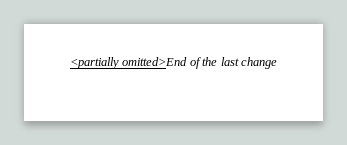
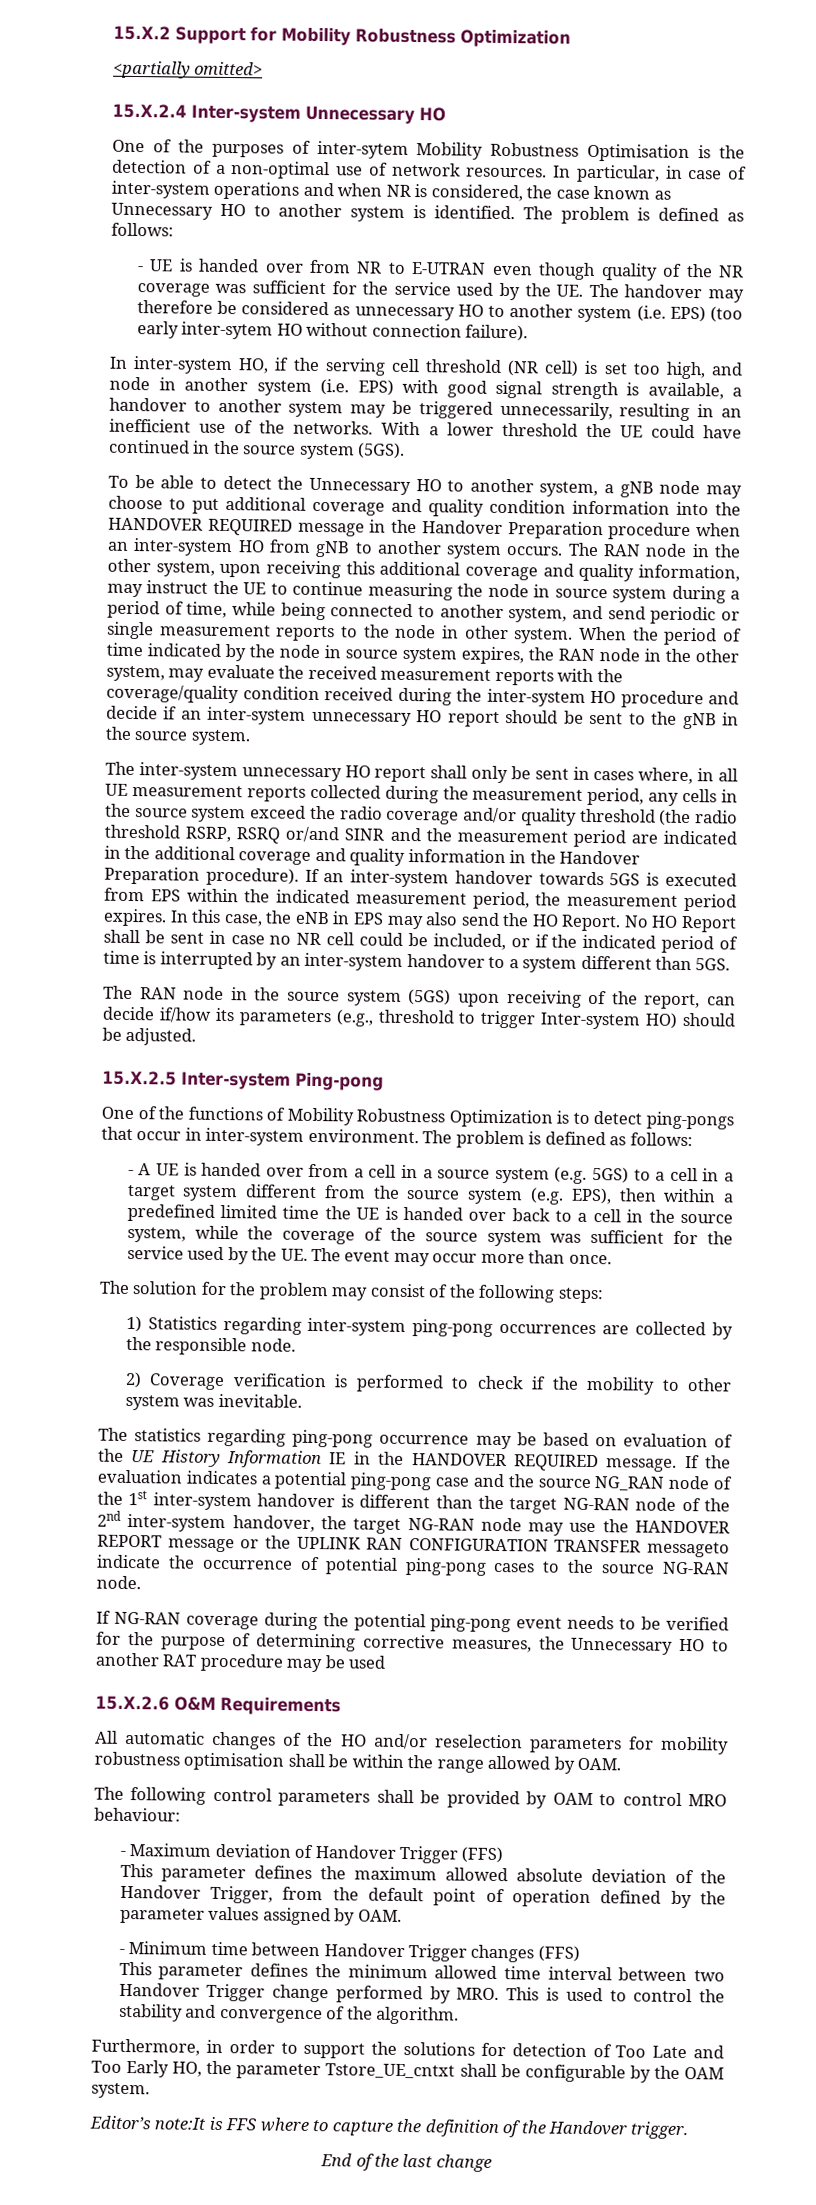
- <partially omitted>End of the last change
+ 15.X.2 Support for Mobility Robustness Optimization
+ <partially omitted>
+ 15.X.2.4 Inter-system Unnecessary HO
+ One of the purposes of inter-sytem Mobility Robustness Optimisation is the detection of a non-optimal use of network resources. In particular, in case of inter-system operations and when NR is considered, the case known as Unnecessary HO to another system is identified. The problem is defined as follows:
+ - UE is handed over from NR to E-UTRAN even though quality of the NR coverage was sufficient for the service used by the UE. The handover may therefore be considered as unnecessary HO to another system (i.e. EPS) (too early inter-sytem HO without connection failure).
+ In inter-system HO, if the serving cell threshold (NR cell) is set too high, and node in another system (i.e. EPS) with good signal strength is available, a handover to another system may be triggered unnecessarily, resulting in an inefficient use of the networks. With a lower threshold the UE could have continued in the source system (5GS).
+ To be able to detect the Unnecessary HO to another system, a gNB node may choose to put additional coverage and quality condition information into the HANDOVER REQUIRED message in the Handover Preparation procedure when an inter-system HO from gNB to another system occurs. The RAN node in the other system, upon receiving this additional coverage and quality information, may instruct the UE to continue measuring the node in source system during a period of time, while being connected to another system, and send periodic or single measurement reports to the node in other system. When the period of time indicated by the node in source system expires, the RAN node in the other system, may evaluate the received measurement reports with the coverage/quality condition received during the inter-system HO procedure and decide if an inter-system unnecessary HO report should be sent to the gNB in the source system.
+ The inter-system unnecessary HO report shall only be sent in cases where, in all UE measurement reports collected during the measurement period, any cells in the source system exceed the radio coverage and/or quality threshold (the radio threshold RSRP, RSRQ or/and SINR and the measurement period are indicated in the additional coverage and quality information in the Handover Preparation procedure). If an inter-system handover towards 5GS is executed from EPS within the indicated measurement period, the measurement period expires. In this case, the eNB in EPS may also send the HO Report. No HO Report shall be sent in case no NR cell could be included, or if the indicated period of time is interrupted by an inter-system handover to a system different than 5GS.
+ The RAN node in the source system (5GS) upon receiving of the report, can decide if/how its parameters (e.g., threshold to trigger Inter-system HO) should be adjusted.
+ 15.X.2.5 Inter-system Ping-pong
+ One of the functions of Mobility Robustness Optimization is to detect ping-pongs that occur in inter-system environment. The problem is defined as follows:
+ - A UE is handed over from a cell in a source system (e.g. 5GS) to a cell in a target system different from the source system (e.g. EPS), then within a predefined limited time the UE is handed over back to a cell in the source system, while the coverage of the source system was sufficient for the service used by the UE. The event may occur more than once.
+ The solution for the problem may consist of the following steps:
+ 1) Statistics regarding inter-system ping-pong occurrences are collected by the responsible node.
+ 2) Coverage verification is performed to check if the mobility to other system was inevitable.
+ The statistics regarding ping-pong occurrence may be based on evaluation of the UE History Information IE in the HANDOVER REQUIRED message. If the evaluation indicates a potential ping-pong case and the source NG_RAN node of the 1st inter-system handover is different than the target NG-RAN node of the 2nd inter-system handover, the target NG-RAN node may use the HANDOVER REPORT message or the UPLINK RAN CONFIGURATION TRANSFER messageto indicate the occurrence of potential ping-pong cases to the source NG-RAN node.
+ If NG-RAN coverage during the potential ping-pong event needs to be verified for the purpose of determining corrective measures, the Unnecessary HO to another RAT procedure may be used
+ 15.X.2.6 O&M Requirements
+ All automatic changes of the HO and/or reselection parameters for mobility robustness optimisation shall be within the range allowed by OAM.
+ The following control parameters shall be provided by OAM to control MRO behaviour:
+ - Maximum deviation of Handover Trigger (FFS)
+ This parameter defines the maximum allowed absolute deviation of the Handover Trigger, from the default point of operation defined by the parameter values assigned by OAM.
+ - Minimum time between Handover Trigger changes (FFS)
+ This parameter defines the minimum allowed time interval between two Handover Trigger change performed by MRO. This is used to control the stability and convergence of the algorithm.
+ Furthermore, in order to support the solutions for detection of Too Late and Too Early HO, the parameter Tstore_UE_cntxt shall be configurable by the OAM system.
+ Editor’s note:It is FFS where to capture the definition of the Handover trigger.
+ End of the last change

